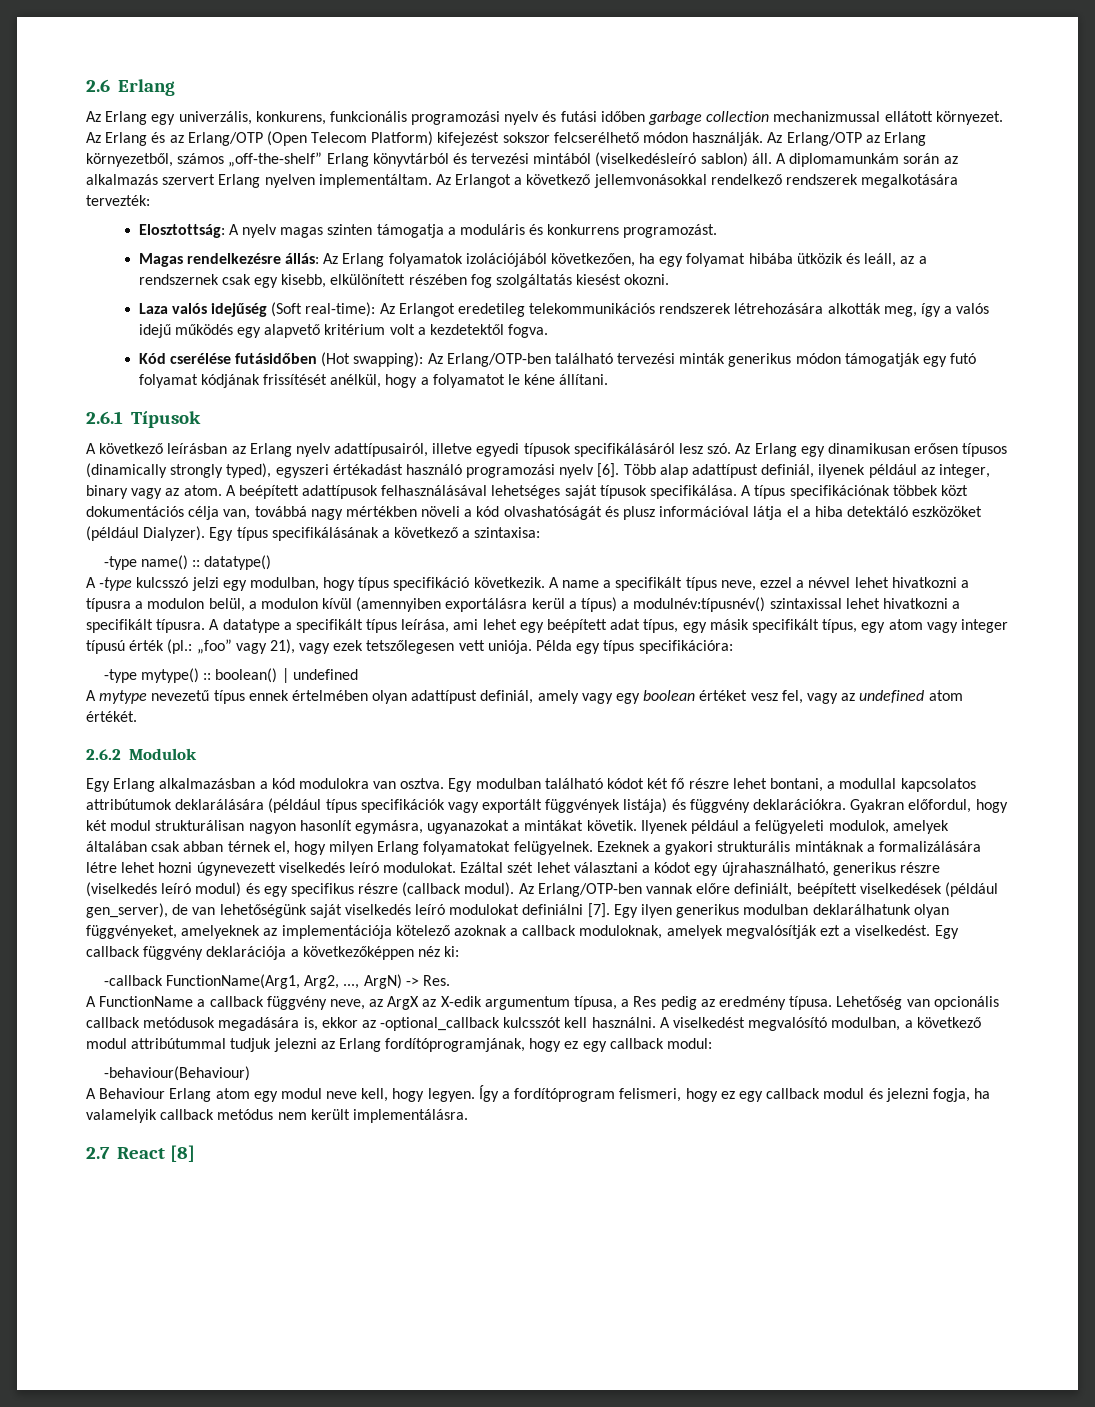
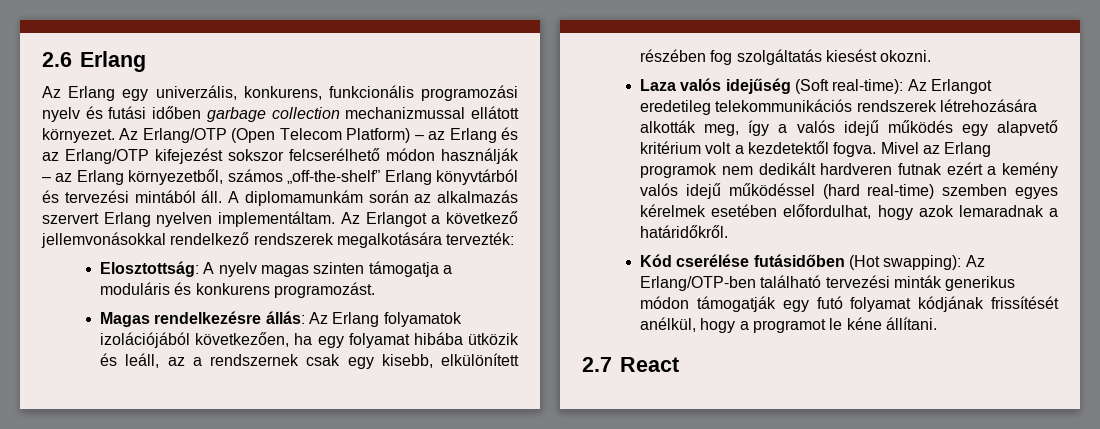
- Az Erlang és az Erlang/OTP (Open Telecom Platform) kifejezést sokszor felcserélhető módon használják. Az Erlang/OTP az Erlang környezetből, számos „off-the-shelf” Erlang könyvtárból és tervezési mintából (viselkedésleíró sablon) áll.
+ Az Erlang/OTP (Open Telecom Platform) – az Erlang és az Erlang/OTP kifejezést sokszor felcserélhető módon használják – az Erlang környezetből, számos „off-the-shelf” Erlang könyvtárból és tervezési mintából áll.
- Elosztottság: A nyelv magas szinten támogatja a moduláris és konkurrens programozást.
+ Elosztottság: A nyelv magas szinten támogatja a moduláris és konkurens programozást.
+ Mivel az Erlang programok nem dedikált hardveren futnak ezért a kemény valós idejű működéssel (hard real-time) szemben egyes kérelmek esetében előfordulhat, hogy azok lemaradnak a határidőkről.
- Kód cserélése futásidőben (Hot swapping): Az Erlang/OTP-ben található tervezési minták generikus módon támogatják egy futó folyamat kódjának frissítését anélkül, hogy a folyamatot le kéne állítani.
+ Kód cserélése futásidőben (Hot swapping): Az Erlang/OTP-ben található tervezési minták generikus módon támogatják egy futó folyamat kódjának frissítését anélkül, hogy a programot le kéne állítani.
- 2.6.1 Típusok
- A következő leírásban az Erlang nyelv adattípusairól, illetve egyedi típusok specifikálásáról lesz szó. Az Erlang egy dinamikusan erősen típusos (dinamically strongly typed), egyszeri értékadást használó programozási nyelv [6]. Több alap adattípust definiál, ilyenek például az integer, binary vagy az atom. A beépített adattípusok felhasználásával lehetséges saját típusok specifikálása. A típus specifikációnak többek közt dokumentációs célja van, továbbá nagy mértékben növeli a kód olvashatóságát és plusz információval látja el a hiba detektáló eszközöket (például Dialyzer). Egy típus specifikálásának a következő a szintaxisa:
- -type name() :: datatype()
- A -type kulcsszó jelzi egy modulban, hogy típus specifikáció következik. A name a specifikált típus neve, ezzel a névvel lehet hivatkozni a típusra a modulon belül, a modulon kívül (amennyiben exportálásra kerül a típus) a modulnév:típusnév() szintaxissal lehet hivatkozni a specifikált típusra. A datatype a specifikált típus leírása, ami lehet egy beépített adat típus, egy másik specifikált típus, egy atom vagy integer típusú érték (pl.: „foo” vagy 21), vagy ezek tetszőlegesen vett uniója. Példa egy típus specifikációra:
- -type mytype() :: boolean() | undefined
- A mytype nevezetű típus ennek értelmében olyan adattípust definiál, amely vagy egy boolean értéket vesz fel, vagy az undefined atom értékét.
- 2.6.2 Modulok
- Egy Erlang alkalmazásban a kód modulokra van osztva. Egy modulban található kódot két fő részre lehet bontani, a modullal kapcsolatos attribútumok deklarálására (például típus specifikációk vagy exportált függvények listája) és függvény deklarációkra. Gyakran előfordul, hogy két modul strukturálisan nagyon hasonlít egymásra, ugyanazokat a mintákat követik. Ilyenek például a felügyeleti modulok, amelyek általában csak abban térnek el, hogy milyen Erlang folyamatokat felügyelnek. Ezeknek a gyakori strukturális mintáknak a formalizálására létre lehet hozni úgynevezett viselkedés leíró modulokat. Ezáltal szét lehet választani a kódot egy újrahasználható, generikus részre (viselkedés leíró modul) és egy specifikus részre (callback modul). Az Erlang/OTP-ben vannak előre definiált, beépített viselkedések (például gen_server), de van lehetőségünk saját viselkedés leíró modulokat definiálni [7]. Egy ilyen generikus modulban deklarálhatunk olyan függvényeket, amelyeknek az implementációja kötelező azoknak a callback moduloknak, amelyek megvalósítják ezt a viselkedést. Egy callback függvény deklarációja a következőképpen néz ki:
- -callback FunctionName(Arg1, Arg2, ..., ArgN) -> Res.
- A FunctionName a callback függvény neve, az ArgX az X-edik argumentum típusa, a Res pedig az eredmény típusa. Lehetőség van opcionális callback metódusok megadására is, ekkor az -optional_callback kulcsszót kell használni. A viselkedést megvalósító modulban, a következő modul attribútummal tudjuk jelezni az Erlang fordítóprogramjának, hogy ez egy callback modul:
- -behaviour(Behaviour)
- A Behaviour Erlang atom egy modul neve kell, hogy legyen. Így a fordítóprogram felismeri, hogy ez egy callback modul és jelezni fogja, ha valamelyik callback metódus nem került implementálásra.
- 2.7 React [8]
+ 2.7 React

